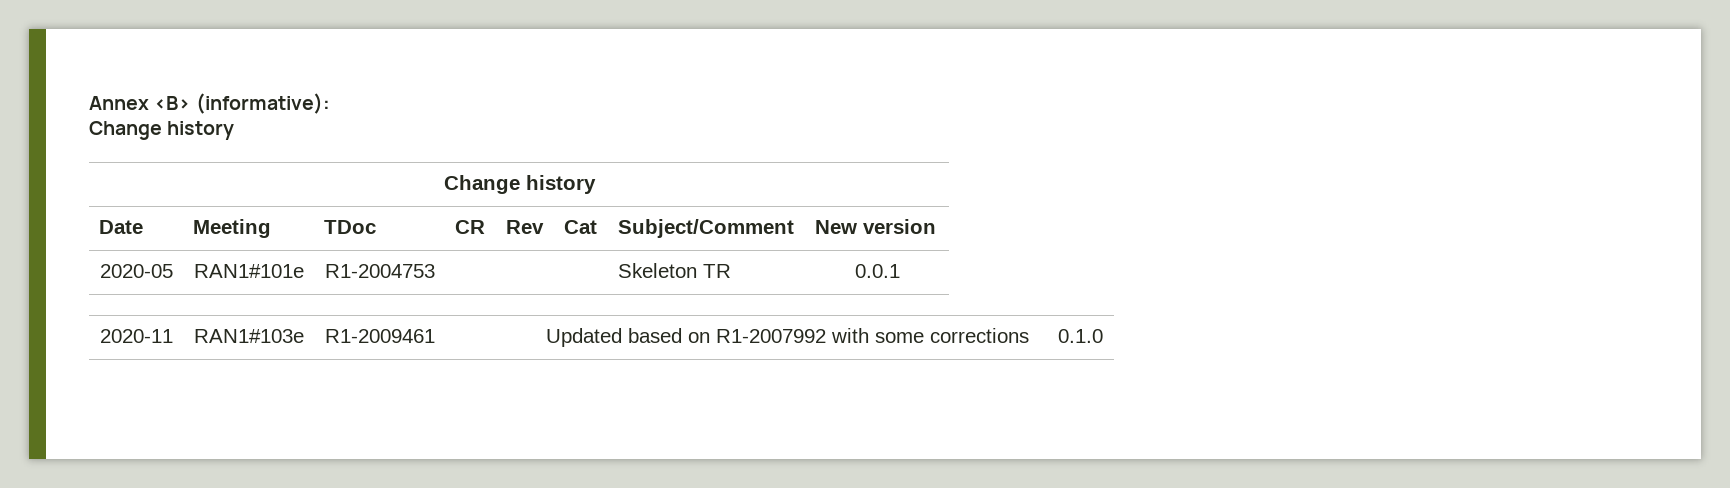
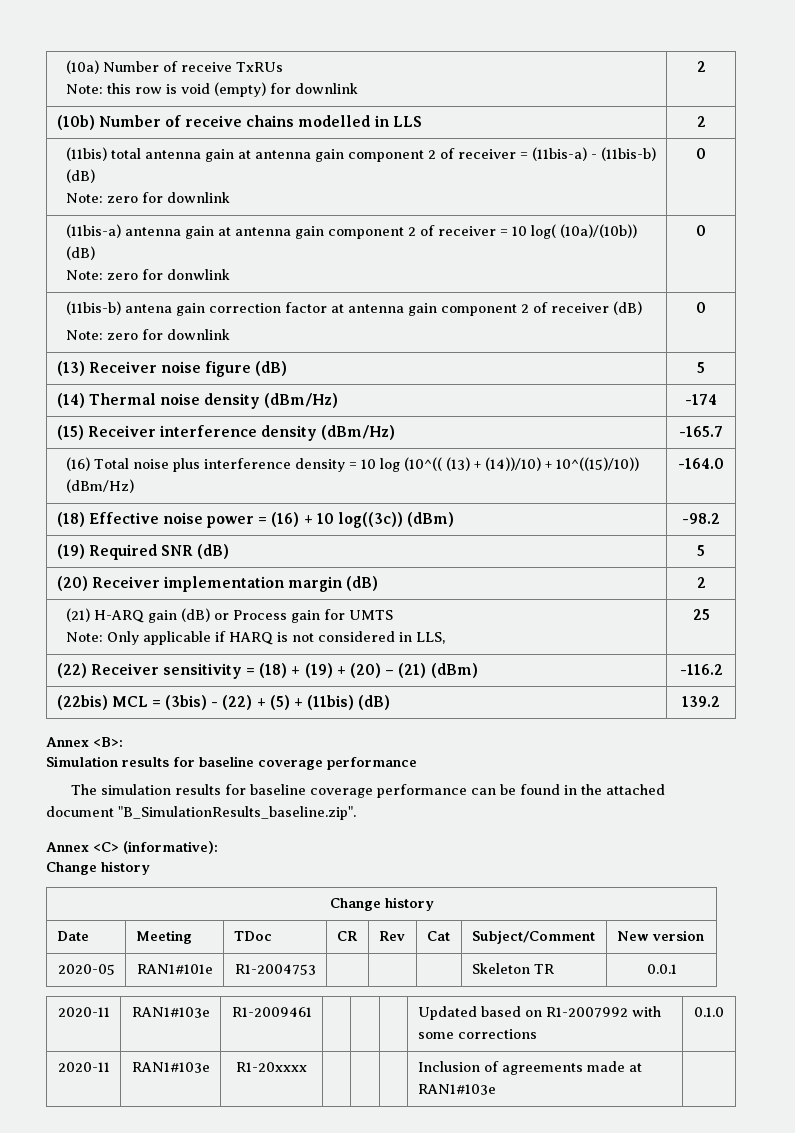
- Annex <B> (informative):
+ (10a) Number of receive TxRUs
+ Note: this row is void (empty) for downlink | 2
+ (10b) Number of receive chains modelled in LLS | 2
+ (11bis) total antenna gain at antenna gain component 2 of receiver = (11bis-a) - (11bis-b) (dB)
+ Note: zero for downlink | 0
+ (11bis-a) antenna gain at antenna gain component 2 of receiver = 10 log( (10a)/(10b)) (dB)
+ Note: zero for donwlink | 0
+ (11bis-b) antena gain correction factor at antenna gain component 2 of receiver (dB)
+ Note: zero for downlink | 0
+ (13) Receiver noise figure (dB) | 5
+ (14) Thermal noise density (dBm/Hz) | -174
+ (15) Receiver interference density (dBm/Hz) | -165.7
+ (16) Total noise plus interference density = 10 log (10^(( (13) + (14))/10) + 10^((15)/10)) (dBm/Hz) | -164.0
+ (18) Effective noise power = (16) + 10 log((3c)) (dBm) | -98.2
+ (19) Required SNR (dB) | 5
+ (20) Receiver implementation margin (dB) | 2
+ (21) H-ARQ gain (dB) or Process gain for UMTS
+ Note: Only applicable if HARQ is not considered in LLS, | 25
+ (22) Receiver sensitivity = (18) + (19) + (20) – (21) (dBm) | -116.2
+ (22bis) MCL = (3bis) - (22) + (5) + (11bis) (dB) | 139.2
+ Annex <B>:
+ Simulation results for baseline coverage performance
+ The simulation results for baseline coverage performance can be found in the attached document "B_SimulationResults_baseline.zip".
+ Annex <C> (informative):
+ 2020-11 | RAN1#103e | R1-20xxxx | | | | Inclusion of agreements made at RAN1#103e |

